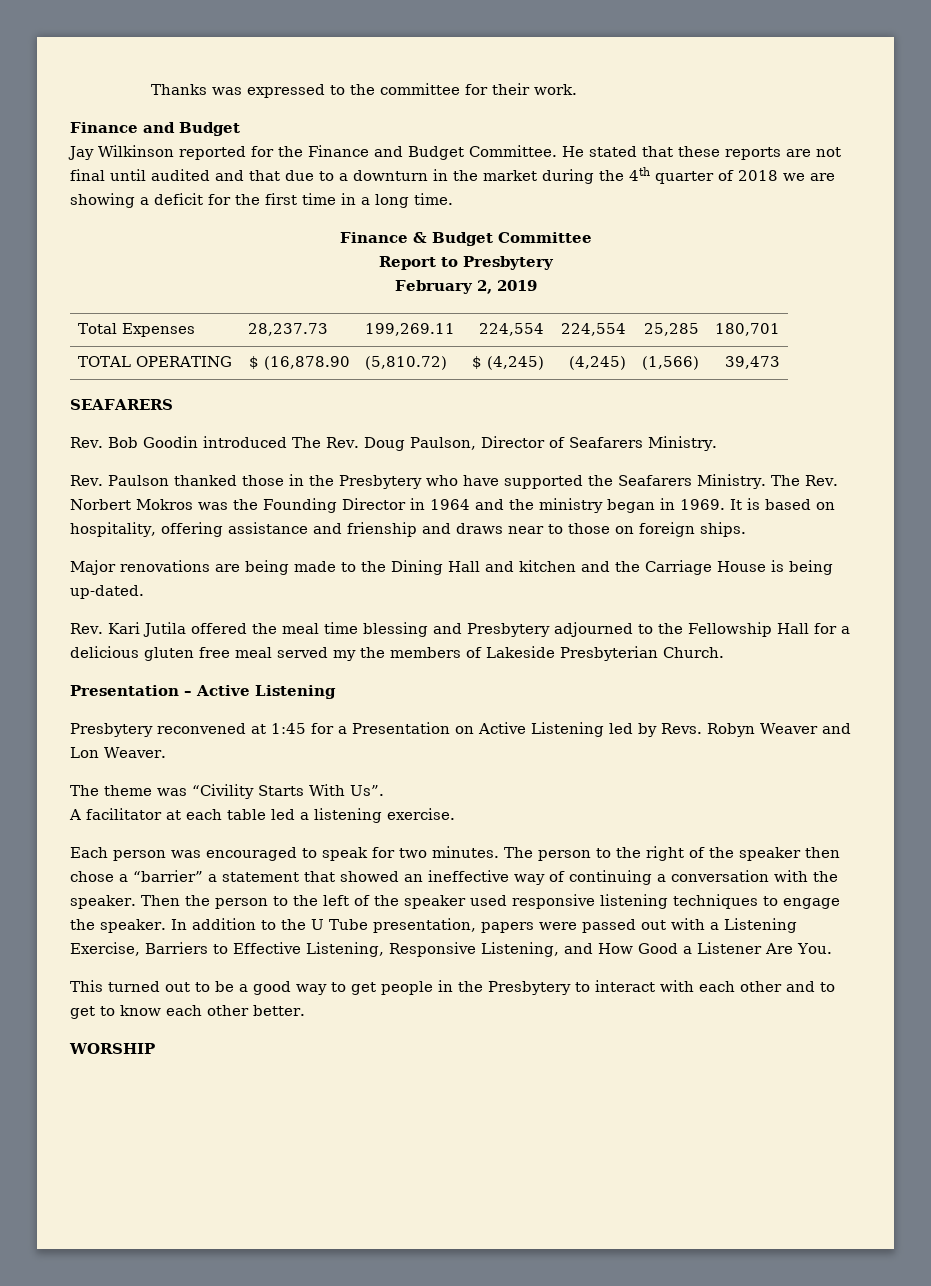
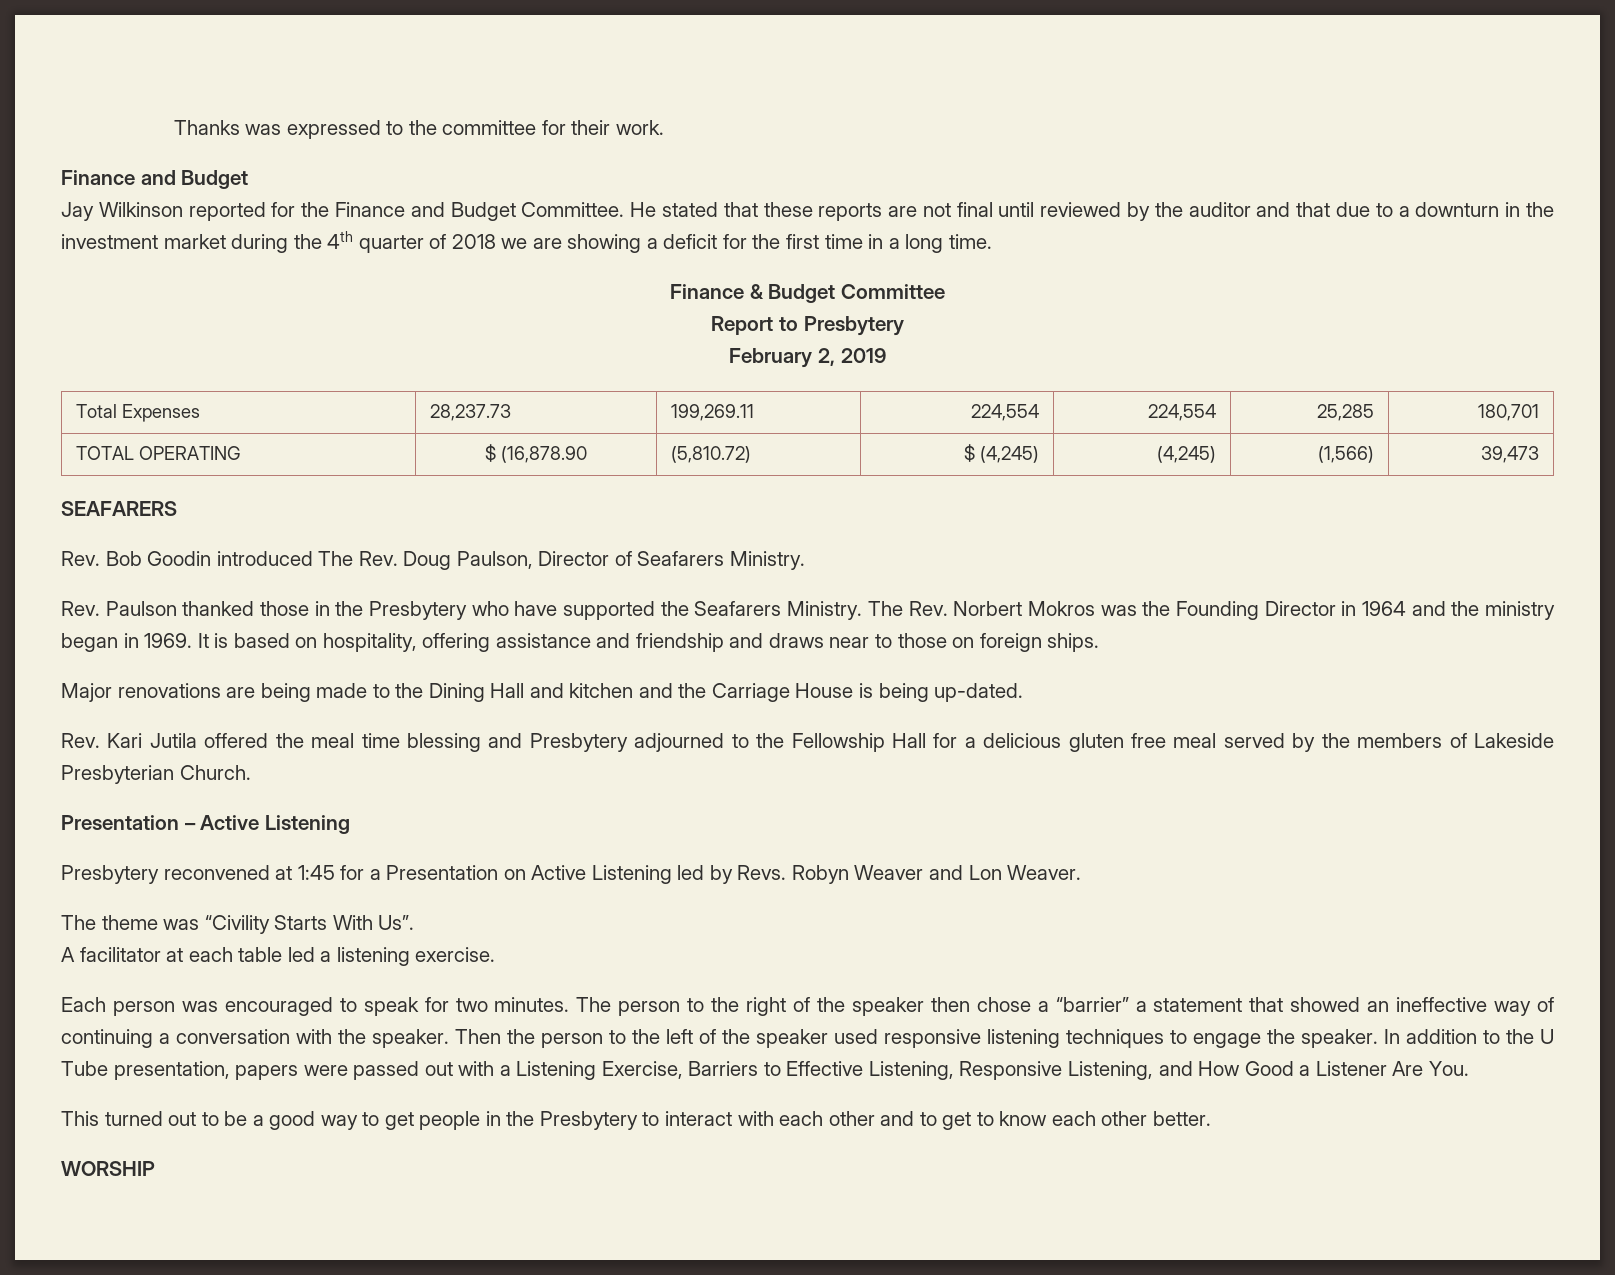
- He stated that these reports are not final until audited and that due to a downturn in the market during the 4th quarter of 2018 we are showing a deficit for the first time in a long time.
+ He stated that these reports are not final until reviewed by the auditor and that due to a downturn in the investment market during the 4th quarter of 2018 we are showing a deficit for the first time in a long time.
- It is based on hospitality, offering assistance and frienship and draws near to those on foreign ships.
+ It is based on hospitality, offering assistance and friendship and draws near to those on foreign ships.
- Rev. Kari Jutila offered the meal time blessing and Presbytery adjourned to the Fellowship Hall for a delicious gluten free meal served my the members of Lakeside Presbyterian Church.
+ Rev. Kari Jutila offered the meal time blessing and Presbytery adjourned to the Fellowship Hall for a delicious gluten free meal served by the members of Lakeside Presbyterian Church.

